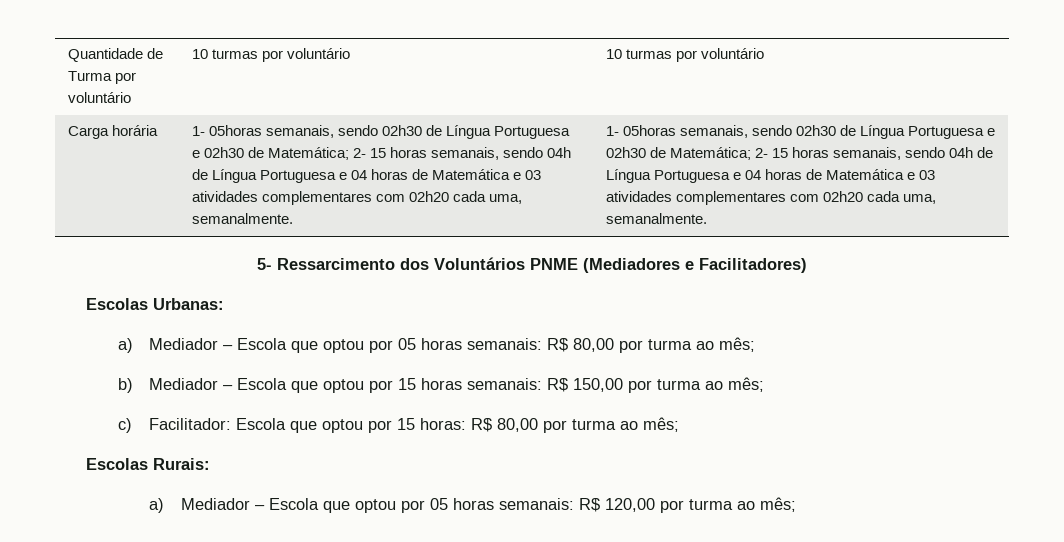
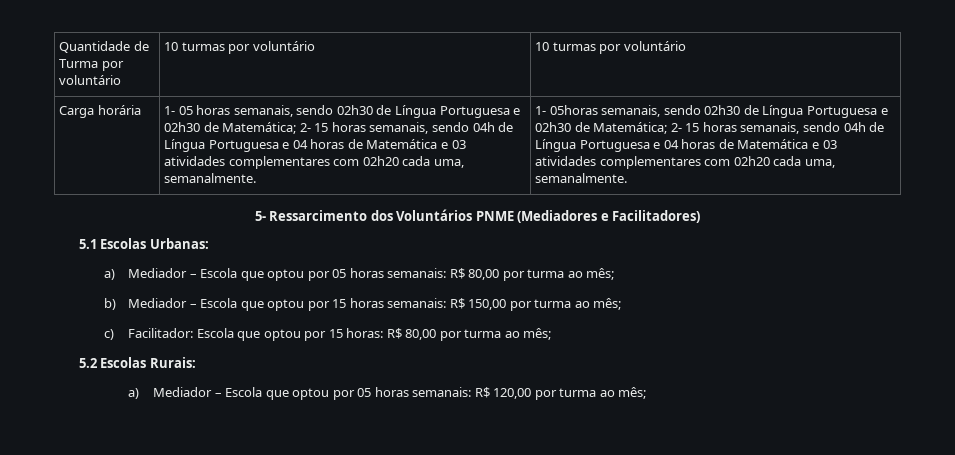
- Carga horária | 1- 05horas semanais, sendo 02h30 de Língua Portuguesa e 02h30 de Matemática; 2- 15 horas semanais, sendo 04h de Língua Portuguesa e 04 horas de Matemática e 03 atividades complementares com 02h20 cada uma, semanalmente.
+ Carga horária | 1- 05 horas semanais, sendo 02h30 de Língua Portuguesa e 02h30 de Matemática; 2- 15 horas semanais, sendo 04h de Língua Portuguesa e 04 horas de Matemática e 03 atividades complementares com 02h20 cada uma, semanalmente.
- Escolas Urbanas:
+ 5.1 Escolas Urbanas:
- Escolas Rurais:
+ 5.2 Escolas Rurais:

